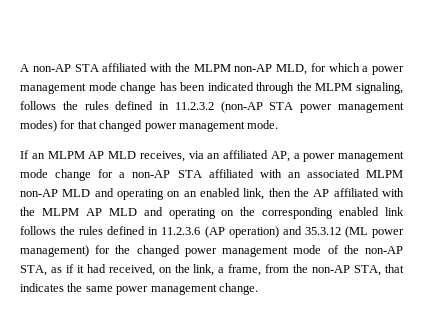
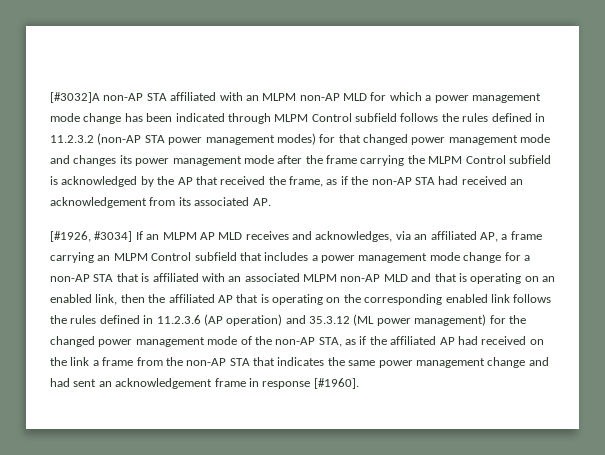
- A non-AP STA affiliated with the MLPM non-AP MLD, for which a power management mode change has been indicated through the MLPM signaling, follows the rules defined in 11.2.3.2 (non-AP STA power management modes) for that changed power management mode.
- If an MLPM AP MLD receives, via an affiliated AP, a power management mode change for a non-AP STA affiliated with an associated MLPM non-AP MLD and operating on an enabled link, then the AP affiliated with the MLPM AP MLD and operating on the corresponding enabled link follows the rules defined in 11.2.3.6 (AP operation) and 35.3.12 (ML power management) for the changed power management mode of the non-AP STA, as if it had received, on the link, a frame, from the non-AP STA, that indicates the same power management change.
+ [#3032]A non-AP STA affiliated with an MLPM non-AP MLD for which a power management mode change has been indicated through MLPM Control subfield follows the rules defined in 11.2.3.2 (non-AP STA power management modes) for that changed power management mode and changes its power management mode after the frame carrying the MLPM Control subfield is acknowledged by the AP that received the frame, as if the non-AP STA had received an acknowledgement from its associated AP.
+ [#1926, #3034] If an MLPM AP MLD receives and acknowledges, via an affiliated AP, a frame carrying an MLPM Control subfield that includes a power management mode change for a non-AP STA that is affiliated with an associated MLPM non-AP MLD and that is operating on an enabled link, then the affiliated AP that is operating on the corresponding enabled link follows the rules defined in 11.2.3.6 (AP operation) and 35.3.12 (ML power management) for the changed power management mode of the non-AP STA, as if the affiliated AP had received on the link a frame from the non-AP STA that indicates the same power management change and had sent an acknowledgement frame in response [#1960].

